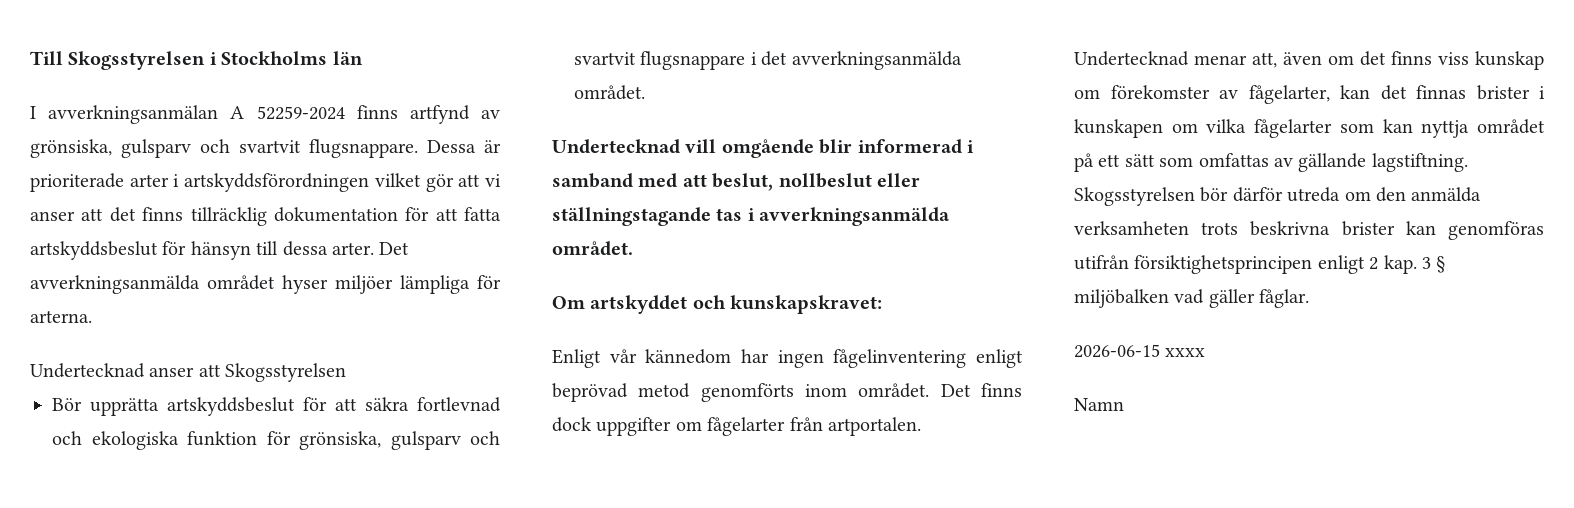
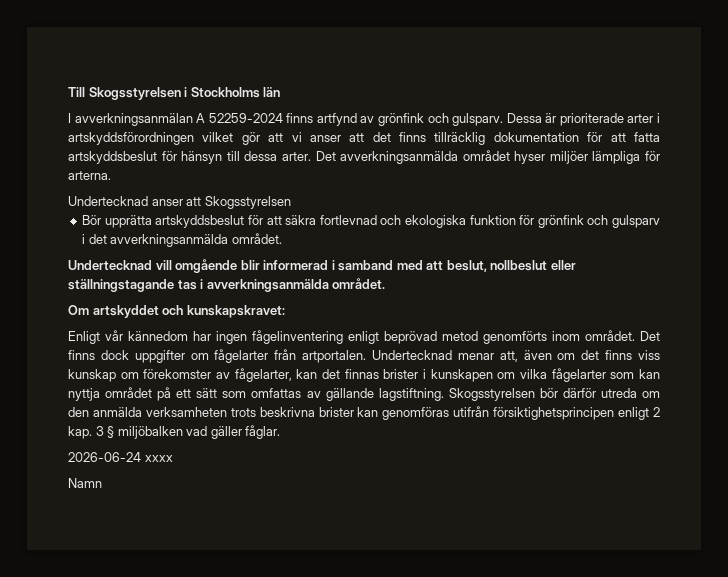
- I avverkningsanmälan A 52259-2024 finns artfynd av grönsiska, gulsparv och svartvit flugsnappare.
+ I avverkningsanmälan A 52259-2024 finns artfynd av grönfink och gulsparv.
- Bör upprätta artskyddsbeslut för att säkra fortlevnad och ekologiska funktion för grönsiska, gulsparv och svartvit flugsnappare i det avverkningsanmälda området.
+ Bör upprätta artskyddsbeslut för att säkra fortlevnad och ekologiska funktion för grönfink och gulsparv i det avverkningsanmälda området.
- 2026-06-15 xxxx
+ 2026-06-24 xxxx

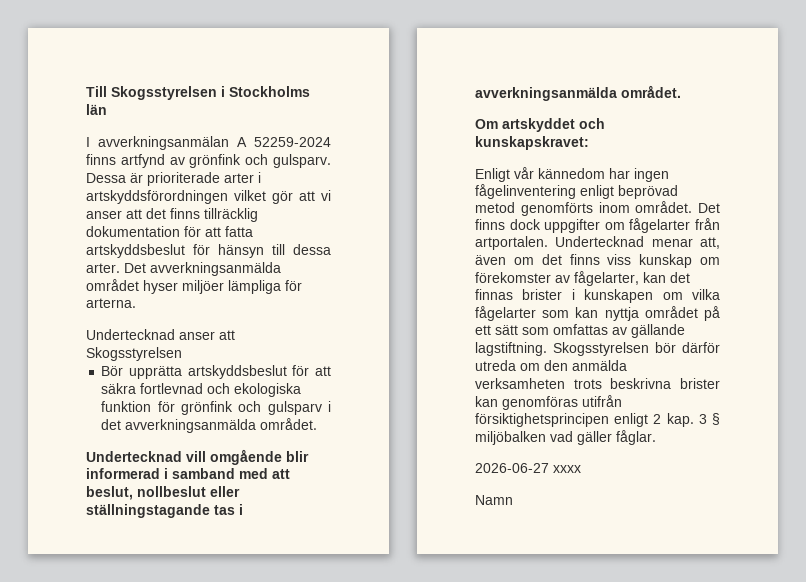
- 2026-06-24 xxxx
+ 2026-06-27 xxxx

